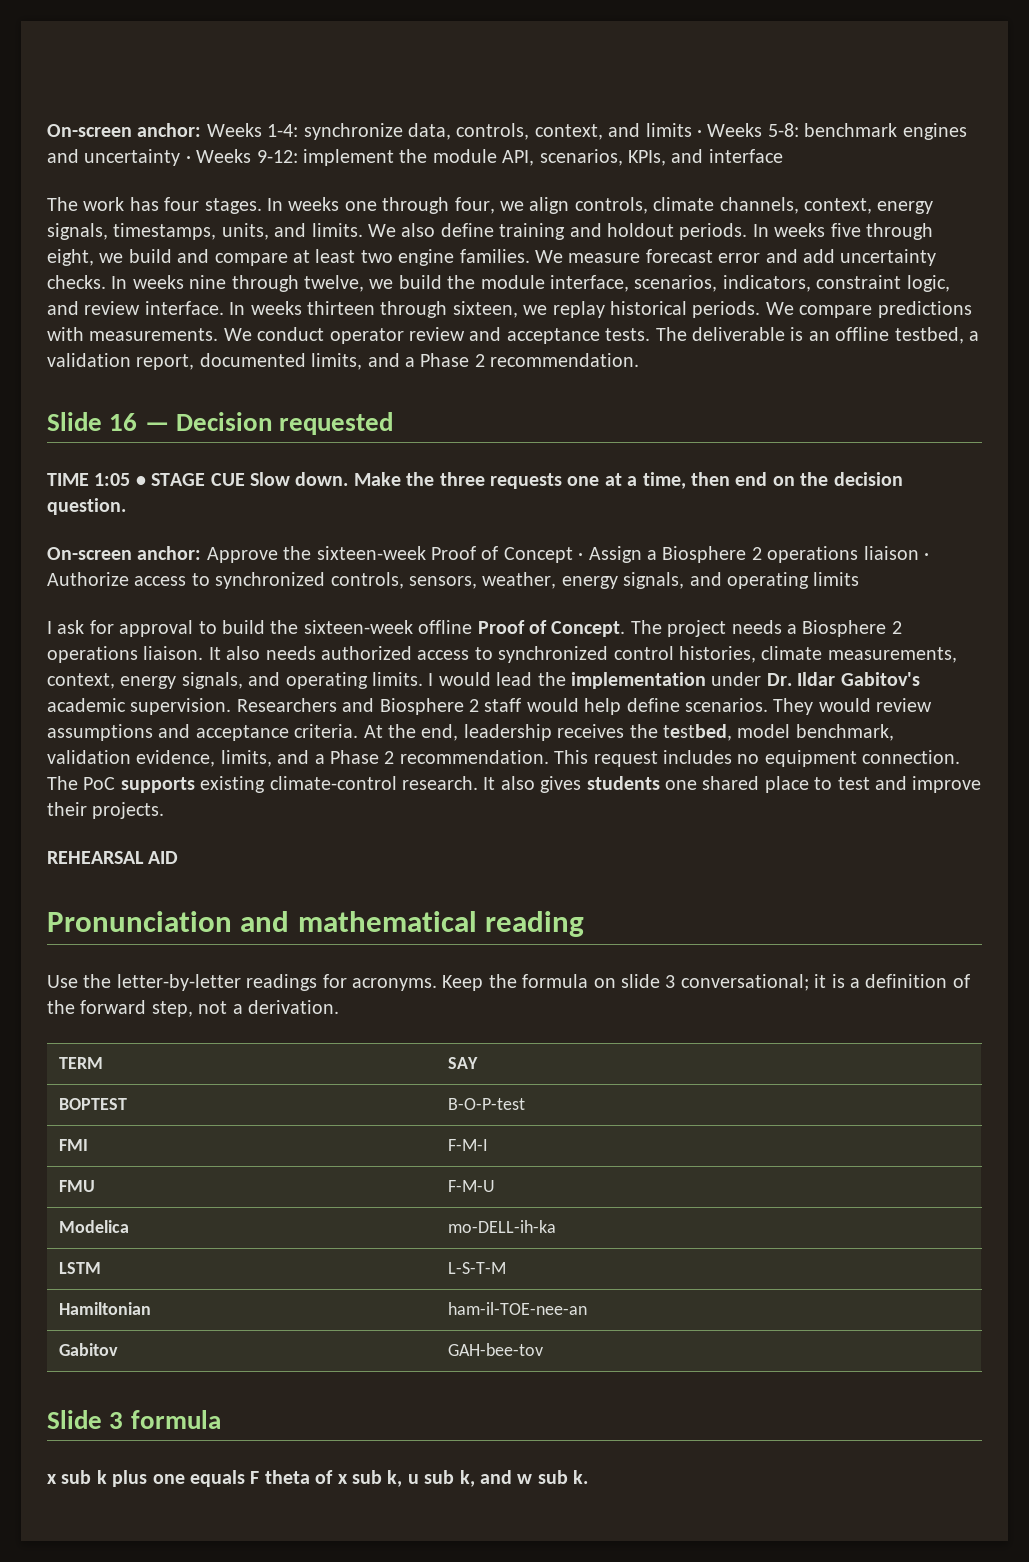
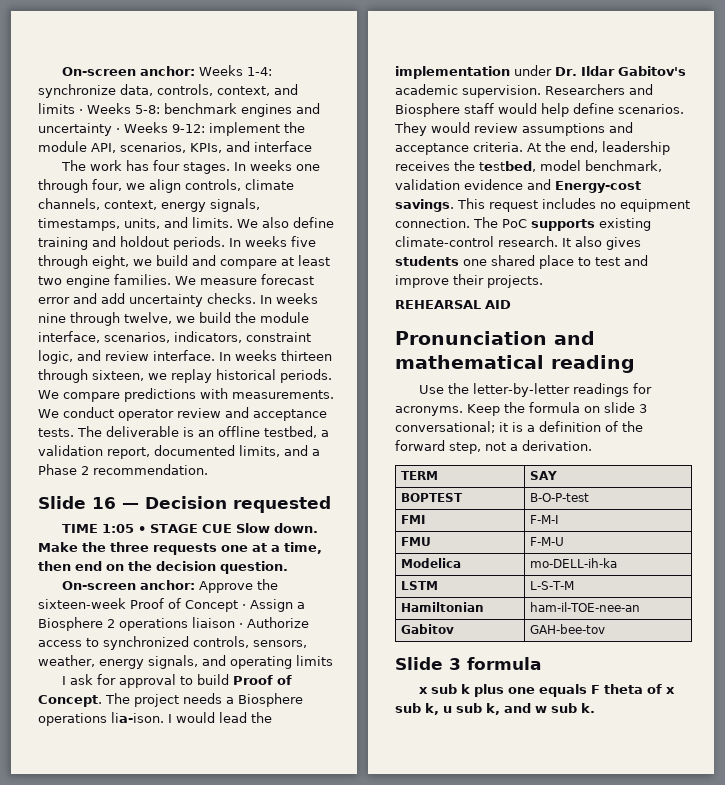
- I ask for approval to build the sixteen-week offline Proof of Concept.
+ I ask for approval to build Proof of Concept.
- The project needs a Biosphere 2 operations liaison. It also needs authorized access to synchronized control histories, climate measurements, context, energy signals, and operating limits.
+ The project needs a Biosphere operations lia-ison.
- Researchers and Biosphere 2 staff would help define scenarios.
+ Researchers and Biosphere staff would help define scenarios.
- At the end, leadership receives the testbed, model benchmark, validation evidence, limits, and a Phase 2 recommendation.
+ At the end, leadership receives the testbed, model benchmark, validation evidence and Energy-cost savings.

